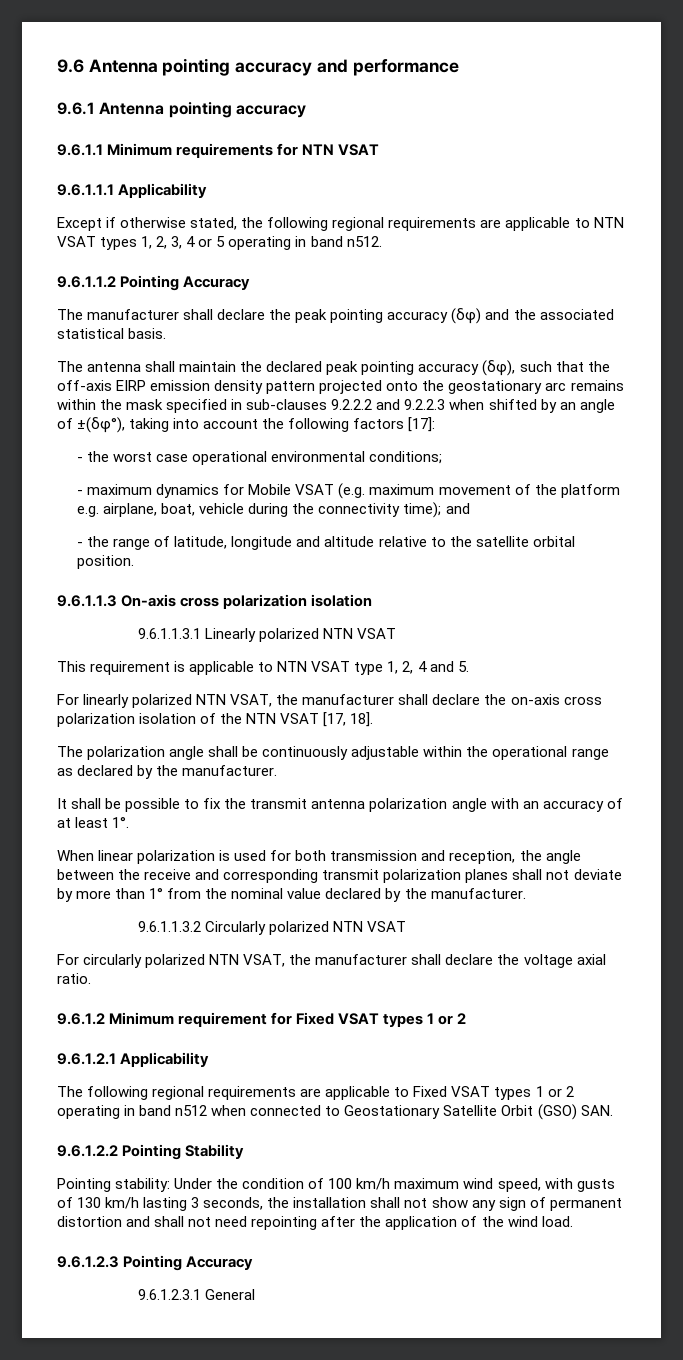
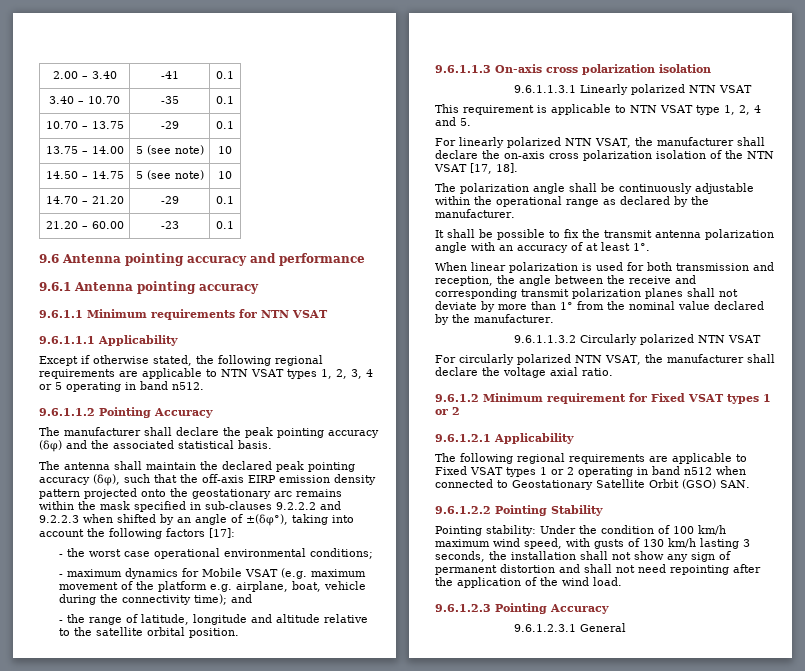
+ 2.00 – 3.40 | -41 | 0.1
+ 3.40 – 10.70 | -35 | 0.1
+ 10.70 – 13.75 | -29 | 0.1
+ 13.75 – 14.00 | 5 (see note) | 10
+ 14.50 – 14.75 | 5 (see note) | 10
+ 14.70 – 21.20 | -29 | 0.1
+ 21.20 – 60.00 | -23 | 0.1

